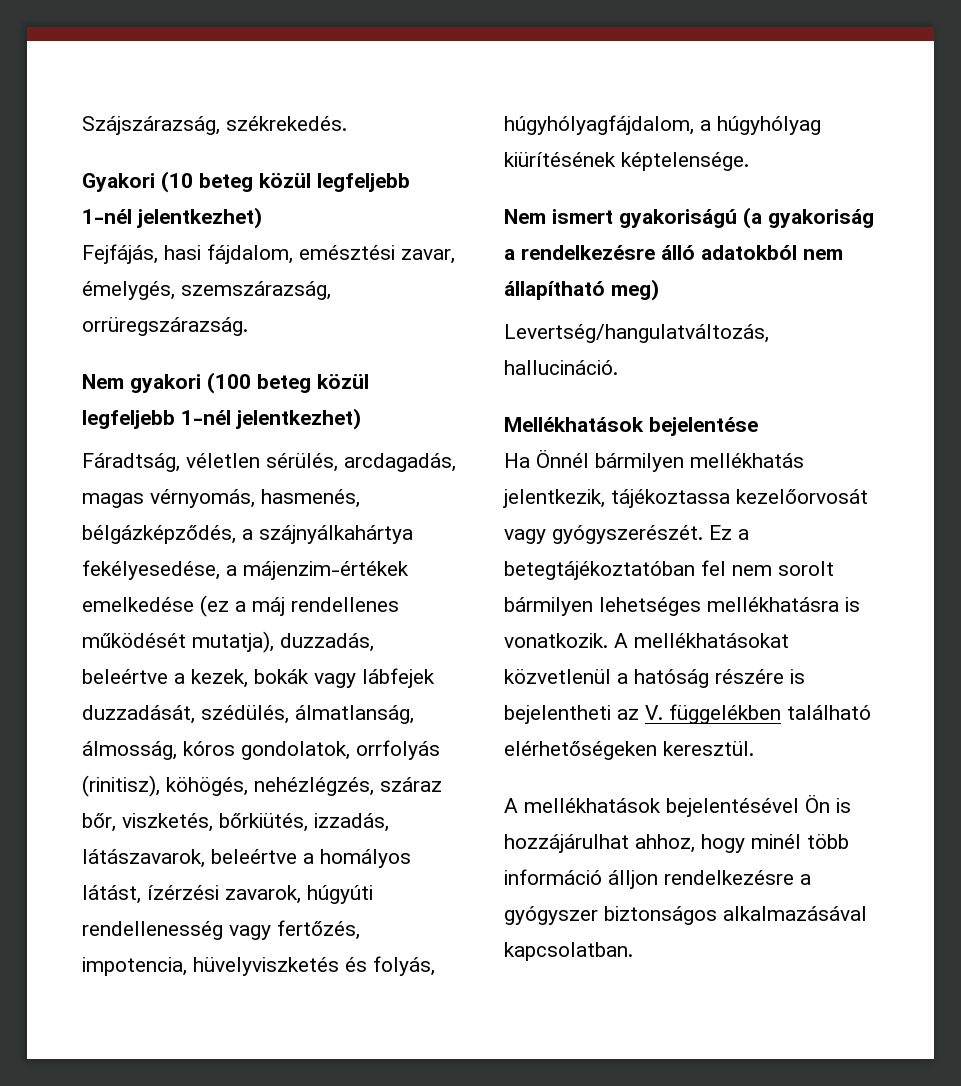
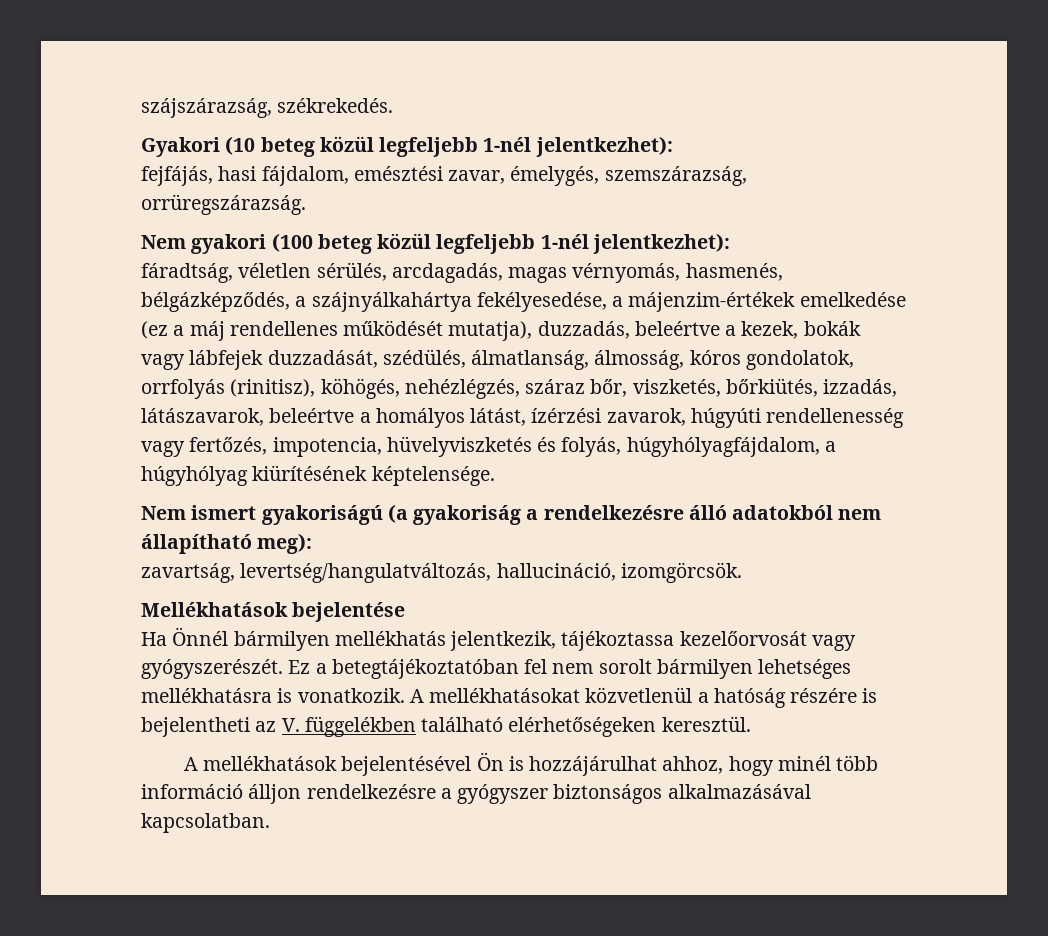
- Szájszárazság, székrekedés.
+ szájszárazság, székrekedés.
- Gyakori (10 beteg közül legfeljebb 1-nél jelentkezhet)
- Fejfájás, hasi fájdalom, emésztési zavar, émelygés, szemszárazság, orrüregszárazság.
+ Gyakori (10 beteg közül legfeljebb 1-nél jelentkezhet):
+ fejfájás, hasi fájdalom, emésztési zavar, émelygés, szemszárazság, orrüregszárazság.
- Nem gyakori (100 beteg közül legfeljebb 1-nél jelentkezhet)
- Fáradtság, véletlen sérülés, arcdagadás, magas vérnyomás, hasmenés, bélgázképződés, a szájnyálkahártya fekélyesedése, a májenzim-értékek emelkedése (ez a máj rendellenes működését mutatja), duzzadás, beleértve a kezek, bokák vagy lábfejek duzzadását, szédülés, álmatlanság, álmosság, kóros gondolatok, orrfolyás (rinitisz), köhögés, nehézlégzés, száraz bőr, viszketés, bőrkiütés, izzadás, látászavarok, beleértve a homályos látást, ízérzési zavarok, húgyúti rendellenesség vagy fertőzés, impotencia, hüvelyviszketés és folyás, húgyhólyagfájdalom, a húgyhólyag kiürítésének képtelensége.
+ Nem gyakori (100 beteg közül legfeljebb 1-nél jelentkezhet):
+ fáradtság, véletlen sérülés, arcdagadás, magas vérnyomás, hasmenés, bélgázképződés, a szájnyálkahártya fekélyesedése, a májenzim-értékek emelkedése (ez a máj rendellenes működését mutatja), duzzadás, beleértve a kezek, bokák vagy lábfejek duzzadását, szédülés, álmatlanság, álmosság, kóros gondolatok, orrfolyás (rinitisz), köhögés, nehézlégzés, száraz bőr, viszketés, bőrkiütés, izzadás, látászavarok, beleértve a homályos látást, ízérzési zavarok, húgyúti rendellenesség vagy fertőzés, impotencia, hüvelyviszketés és folyás, húgyhólyagfájdalom, a húgyhólyag kiürítésének képtelensége.
- Nem ismert gyakoriságú (a gyakoriság a rendelkezésre álló adatokból nem állapítható meg)
- Levertség/hangulatváltozás, hallucináció.
+ Nem ismert gyakoriságú (a gyakoriság a rendelkezésre álló adatokból nem állapítható meg):
+ zavartság, levertség/hangulatváltozás, hallucináció, izomgörcsök.

